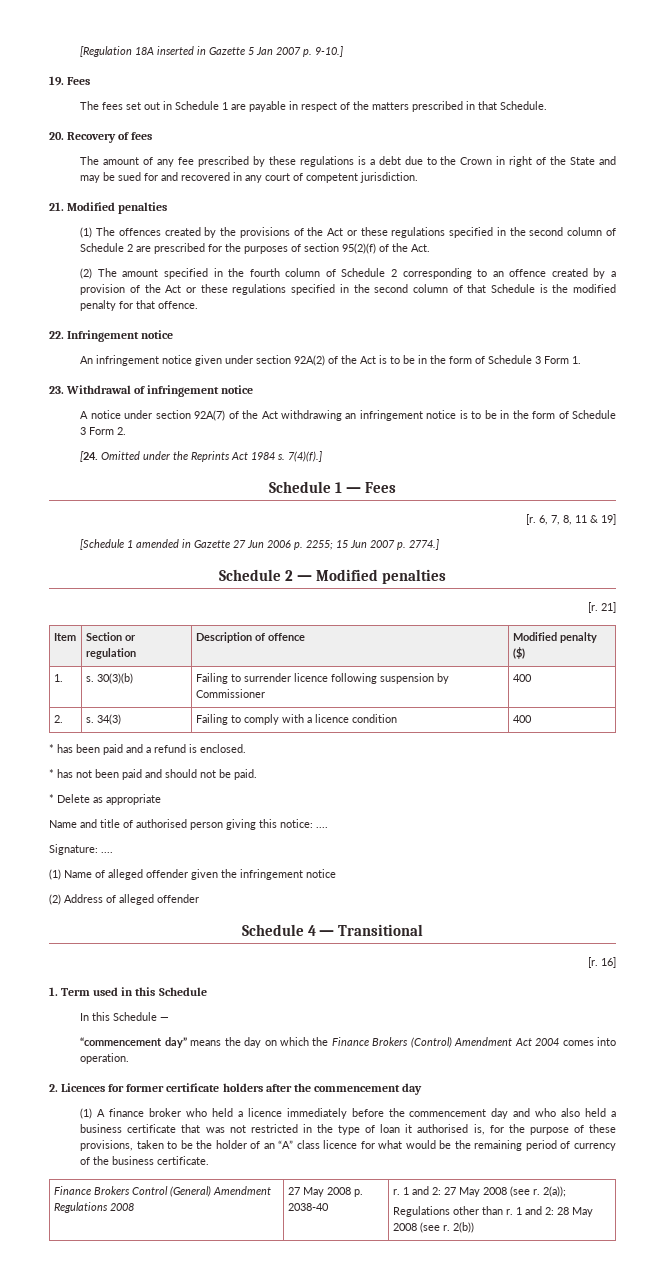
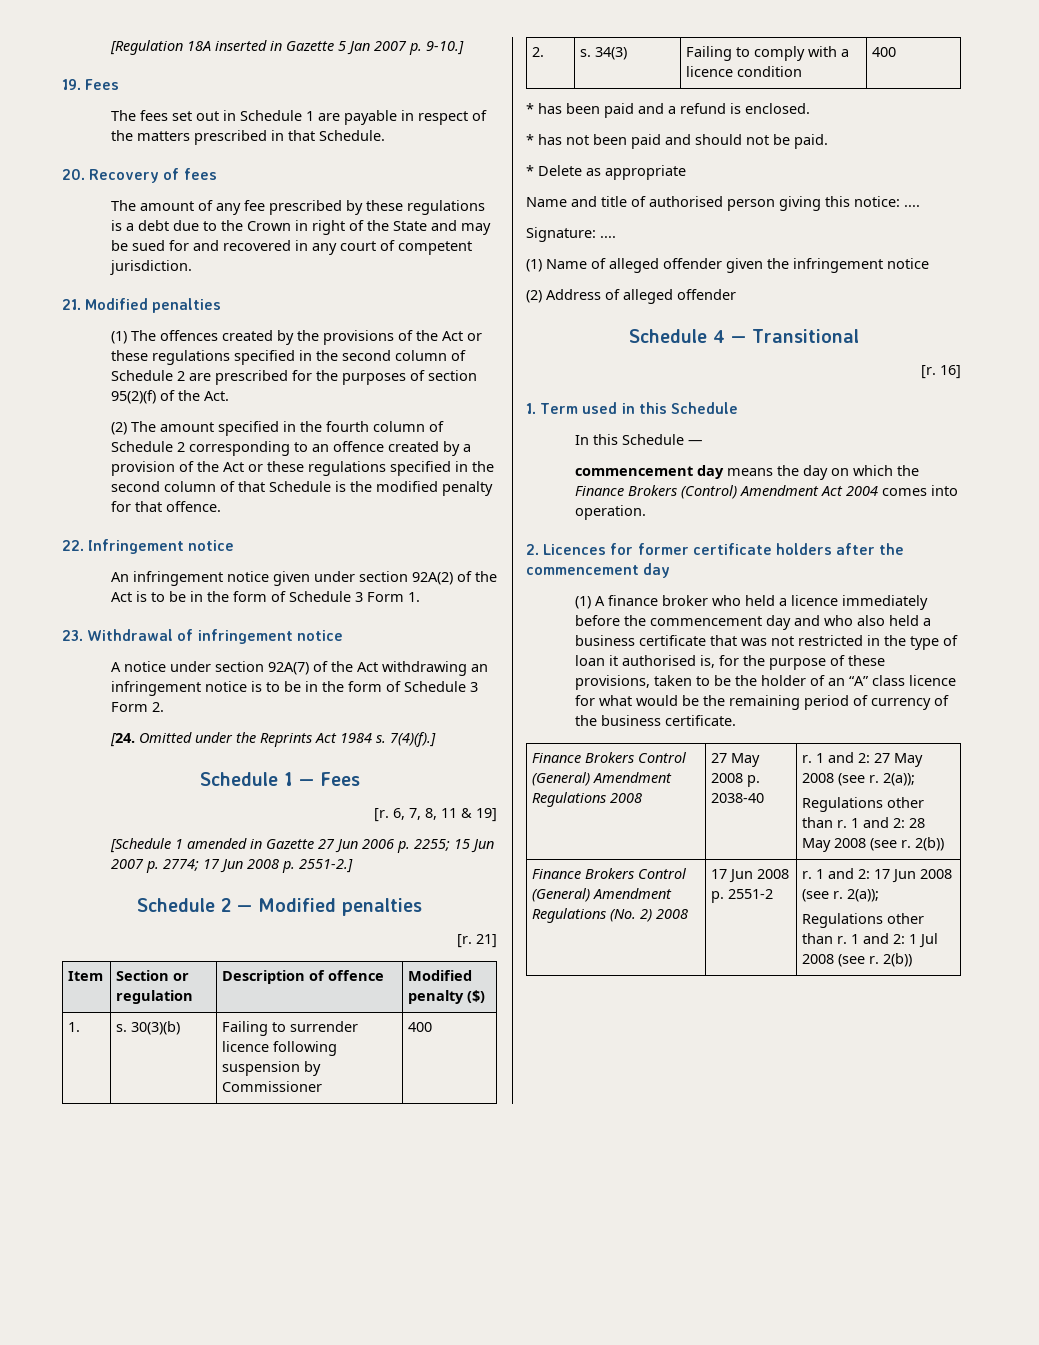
- [Schedule 1 amended in Gazette 27 Jun 2006 p. 2255; 15 Jun 2007 p. 2774.]
+ [Schedule 1 amended in Gazette 27 Jun 2006 p. 2255; 15 Jun 2007 p. 2774; 17 Jun 2008 p. 2551-2.]
- “commencement day” means the day on which the Finance Brokers (Control) Amendment Act 2004 comes into operation.
+ commencement day means the day on which the Finance Brokers (Control) Amendment Act 2004 comes into operation.
+ Finance Brokers Control (General) Amendment Regulations (No. 2) 2008 | 17 Jun 2008 p. 2551-2 | r. 1 and 2: 17 Jun 2008 (see r. 2(a));
+ Regulations other than r. 1 and 2: 1 Jul 2008 (see r. 2(b))

